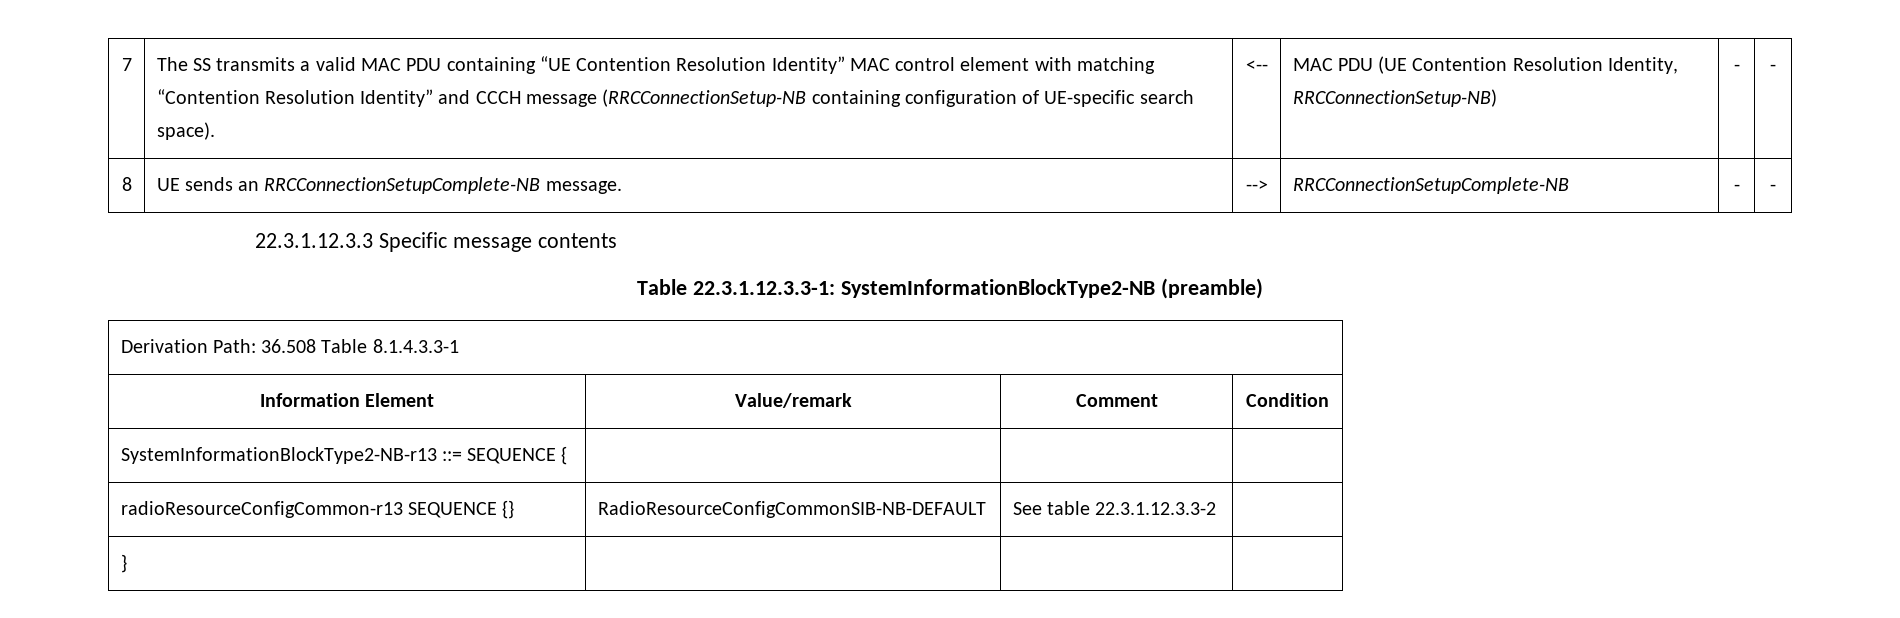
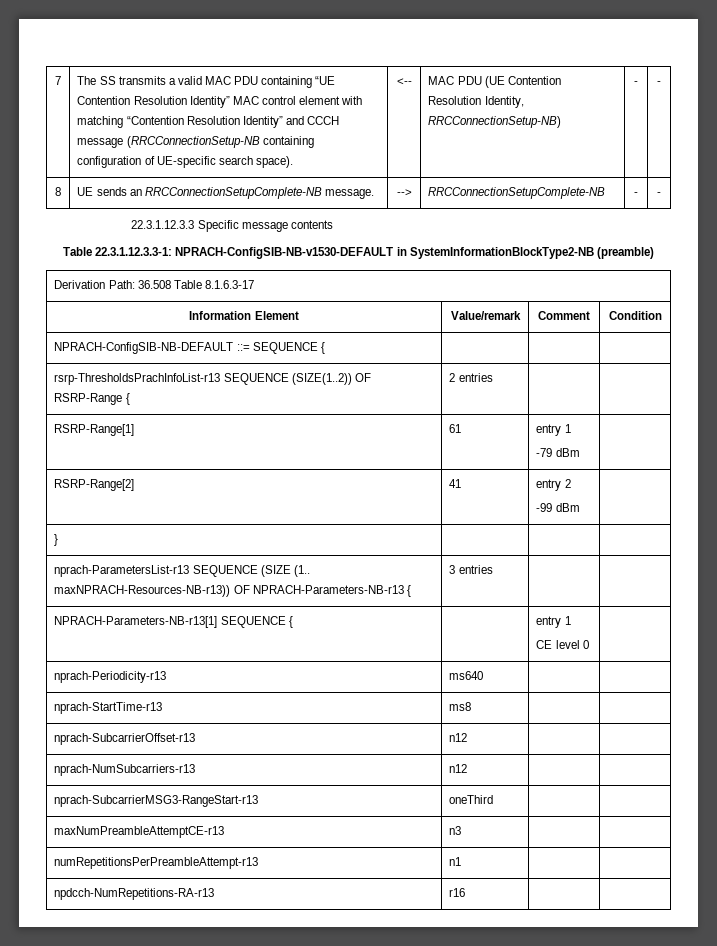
- Table 22.3.1.12.3.3-1: SystemInformationBlockType2-NB (preamble)
+ Table 22.3.1.12.3.3-1: NPRACH-ConfigSIB-NB-v1530-DEFAULT in SystemInformationBlockType2-NB (preamble)
- Derivation Path: 36.508 Table 8.1.4.3.3-1
+ Derivation Path: 36.508 Table 8.1.6.3-17
- SystemInformationBlockType2-NB-r13 ::= SEQUENCE { | | |
+ NPRACH-ConfigSIB-NB-DEFAULT ::= SEQUENCE { | | |
- radioResourceConfigCommon-r13 SEQUENCE {} | RadioResourceConfigCommonSIB-NB-DEFAULT | See table 22.3.1.12.3.3-2 |
+ rsrp-ThresholdsPrachInfoList-r13 SEQUENCE (SIZE(1..2)) OF RSRP-Range { | 2 entries | |
+ RSRP-Range[1] | 61 | entry 1
+ -79 dBm |
+ RSRP-Range[2] | 41 | entry 2
+ -99 dBm |
  } | | |
+ nprach-ParametersList-r13 SEQUENCE (SIZE (1.. maxNPRACH-Resources-NB-r13)) OF NPRACH-Parameters-NB-r13 { | 3 entries | |
+ NPRACH-Parameters-NB-r13[1] SEQUENCE { | | entry 1
+ CE level 0 |
+ nprach-Periodicity-r13 | ms640 | |
+ nprach-StartTime-r13 | ms8 | |
+ nprach-SubcarrierOffset-r13 | n12 | |
+ nprach-NumSubcarriers-r13 | n12 | |
+ nprach-SubcarrierMSG3-RangeStart-r13 | oneThird | |
+ maxNumPreambleAttemptCE-r13 | n3 | |
+ numRepetitionsPerPreambleAttempt-r13 | n1 | |
+ npdcch-NumRepetitions-RA-r13 | r16 | |

